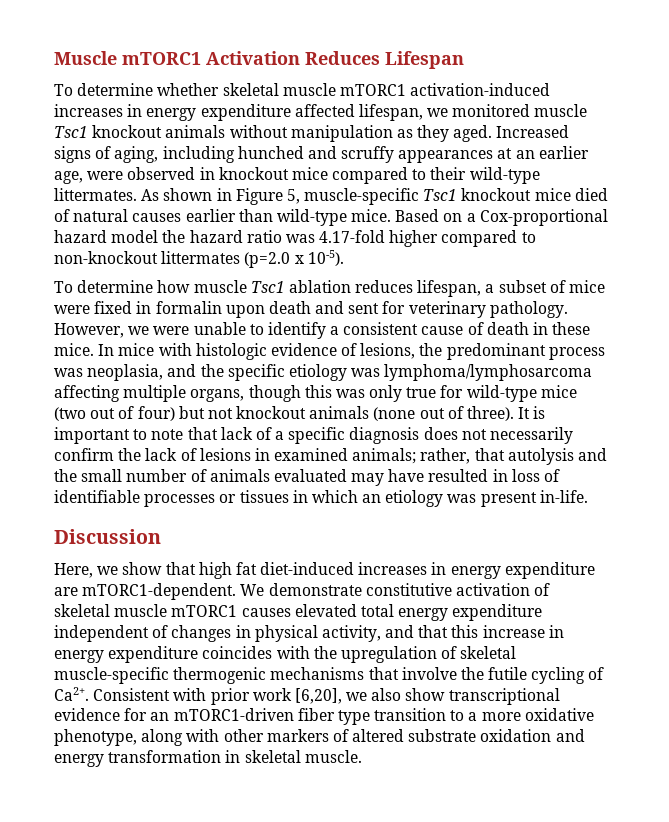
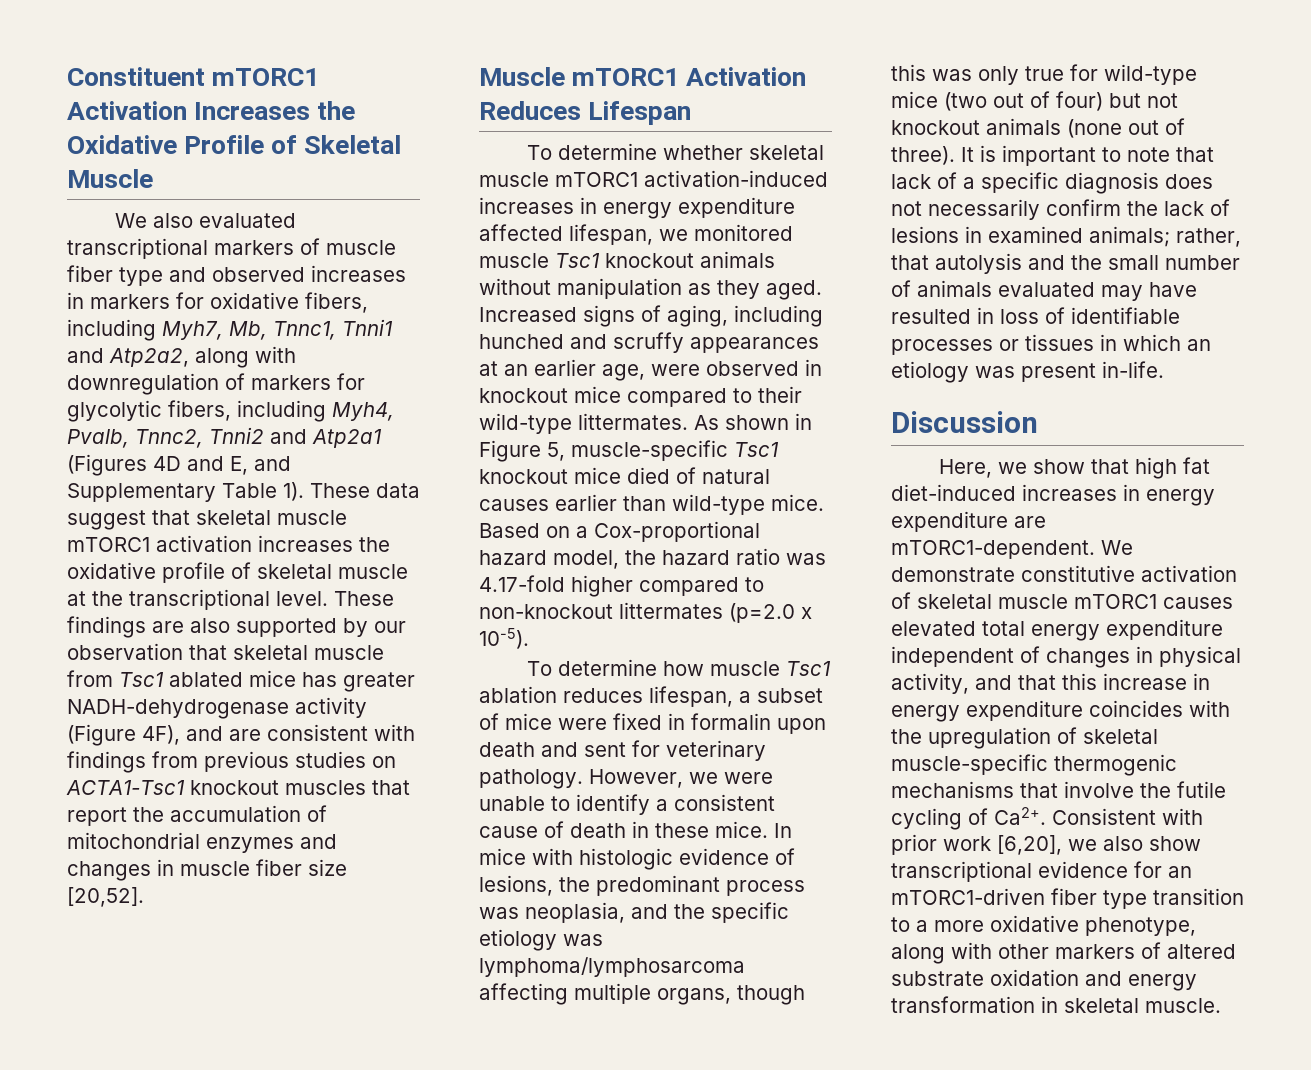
+ Constituent mTORC1 Activation Increases the Oxidative Profile of Skeletal Muscle
+ We also evaluated transcriptional markers of muscle fiber type and observed increases in markers for oxidative fibers, including Myh7, Mb, Tnnc1, Tnni1 and Atp2a2, along with downregulation of markers for glycolytic fibers, including Myh4, Pvalb, Tnnc2, Tnni2 and Atp2a1 (Figures 4D and E, and Supplementary Table 1). These data suggest that skeletal muscle mTORC1 activation increases the oxidative profile of skeletal muscle at the transcriptional level. These findings are also supported by our observation that skeletal muscle from Tsc1 ablated mice has greater NADH-dehydrogenase activity (Figure 4F), and are consistent with findings from previous studies on ACTA1-Tsc1 knockout muscles that report the accumulation of mitochondrial enzymes and changes in muscle fiber size [20,52].
- Based on a Cox-proportional hazard model the hazard ratio was 4.17-fold higher compared to non-knockout littermates (p=2.0 x 10-5).
+ Based on a Cox-proportional hazard model, the hazard ratio was 4.17-fold higher compared to non-knockout littermates (p=2.0 x 10-5).

